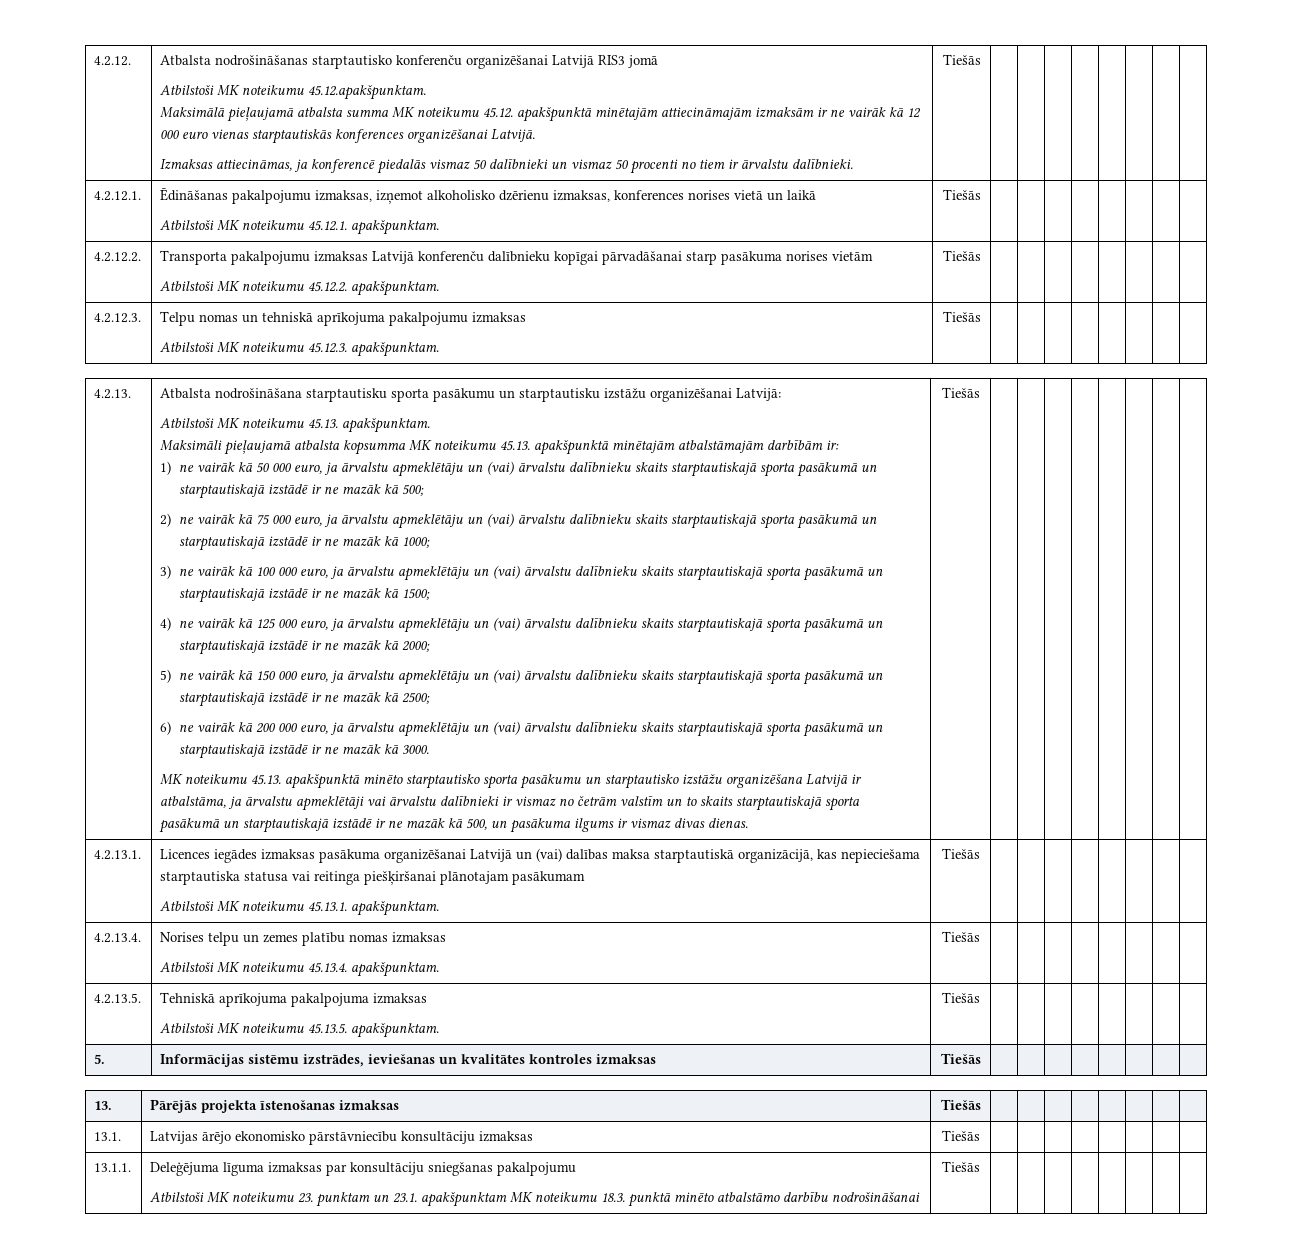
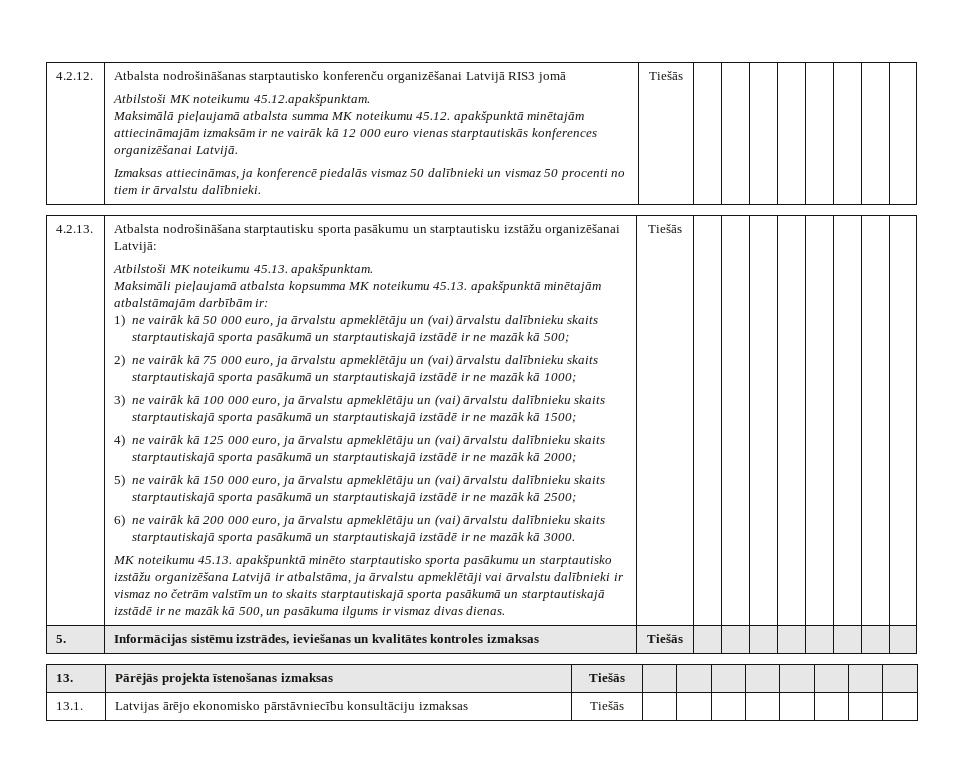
- 4.2.12.1. | Ēdināšanas pakalpojumu izmaksas, izņemot alkoholisko dzērienu izmaksas, konferences norises vietā un laikā
- Atbilstoši MK noteikumu 45.12.1. apakšpunktam. | Tiešās | | | | | | | |
- 4.2.12.2. | Transporta pakalpojumu izmaksas Latvijā konferenču dalībnieku kopīgai pārvadāšanai starp pasākuma norises vietām
- Atbilstoši MK noteikumu 45.12.2. apakšpunktam. | Tiešās | | | | | | | |
- 4.2.12.3. | Telpu nomas un tehniskā aprīkojuma pakalpojumu izmaksas
- Atbilstoši MK noteikumu 45.12.3. apakšpunktam. | Tiešās | | | | | | | |
- 4.2.13.1. | Licences iegādes izmaksas pasākuma organizēšanai Latvijā un (vai) dalības maksa starptautiskā organizācijā, kas nepieciešama starptautiska statusa vai reitinga piešķiršanai plānotajam pasākumam
- Atbilstoši MK noteikumu 45.13.1. apakšpunktam. | Tiešās | | | | | | | |
- 4.2.13.4. | Norises telpu un zemes platību nomas izmaksas
- Atbilstoši MK noteikumu 45.13.4. apakšpunktam. | Tiešās | | | | | | | |
- 4.2.13.5. | Tehniskā aprīkojuma pakalpojuma izmaksas
- Atbilstoši MK noteikumu 45.13.5. apakšpunktam. | Tiešās | | | | | | | |
- 13.1.1. | Deleģējuma līguma izmaksas par konsultāciju sniegšanas pakalpojumu
- Atbilstoši MK noteikumu 23. punktam un 23.1. apakšpunktam MK noteikumu 18.3. punktā minēto atbalstāmo darbību nodrošināšanai | Tiešās | | | | | | | |

